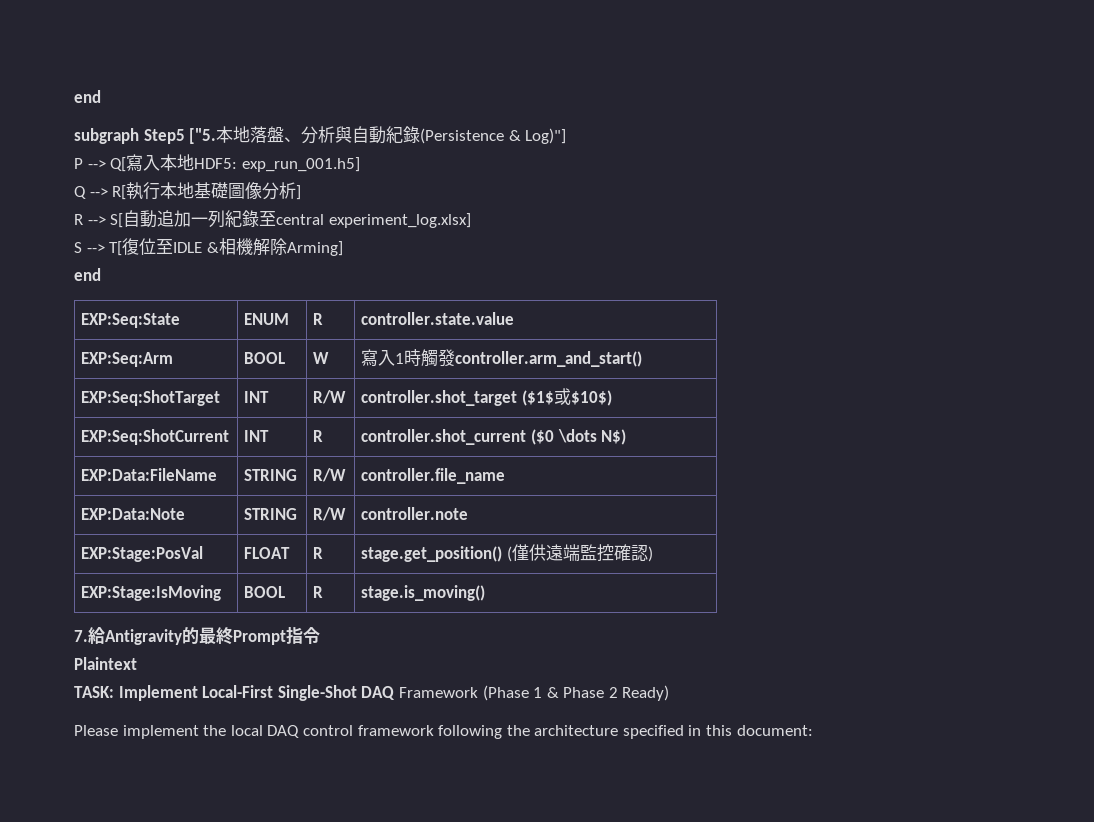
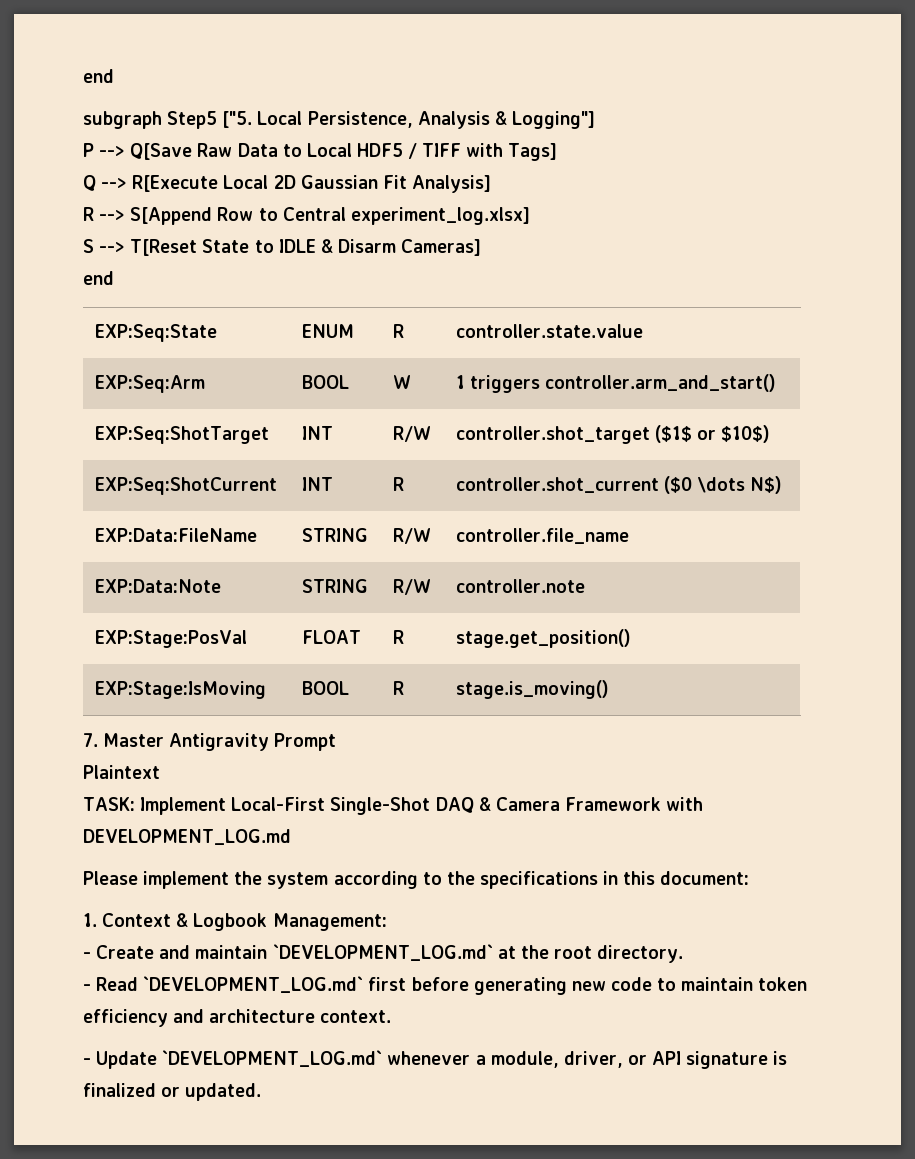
- subgraph Step5 ["5.本地落盤、分析與自動紀錄(Persistence & Log)"]
- P --> Q[寫入本地HDF5: exp_run_001.h5]
- Q --> R[執行本地基礎圖像分析]
- R --> S[自動追加一列紀錄至central experiment_log.xlsx]
- S --> T[復位至IDLE &相機解除Arming]
+ subgraph Step5 ["5. Local Persistence, Analysis & Logging"]
+ P --> Q[Save Raw Data to Local HDF5 / TIFF with Tags]
+ Q --> R[Execute Local 2D Gaussian Fit Analysis]
+ R --> S[Append Row to Central experiment_log.xlsx]
+ S --> T[Reset State to IDLE & Disarm Cameras]
- EXP:Seq:Arm | BOOL | W | 寫入1時觸發controller.arm_and_start()
+ EXP:Seq:Arm | BOOL | W | 1 triggers controller.arm_and_start()
- EXP:Seq:ShotTarget | INT | R/W | controller.shot_target ($1$或$10$)
+ EXP:Seq:ShotTarget | INT | R/W | controller.shot_target ($1$ or $10$)
- EXP:Stage:PosVal | FLOAT | R | stage.get_position() (僅供遠端監控確認)
+ EXP:Stage:PosVal | FLOAT | R | stage.get_position()
- 7.給Antigravity的最終Prompt指令
+ 7. Master Antigravity Prompt
- TASK: Implement Local-First Single-Shot DAQ Framework (Phase 1 & Phase 2 Ready)
- Please implement the local DAQ control framework following the architecture specified in this document:
+ TASK: Implement Local-First Single-Shot DAQ & Camera Framework with DEVELOPMENT_LOG.md
+ Please implement the system according to the specifications in this document:
+ 1. Context & Logbook Management:
+ - Create and maintain `DEVELOPMENT_LOG.md` at the root directory.
+ - Read `DEVELOPMENT_LOG.md` first before generating new code to maintain token efficiency and architecture context.
+ - Update `DEVELOPMENT_LOG.md` whenever a module, driver, or API signature is finalized or updated.

